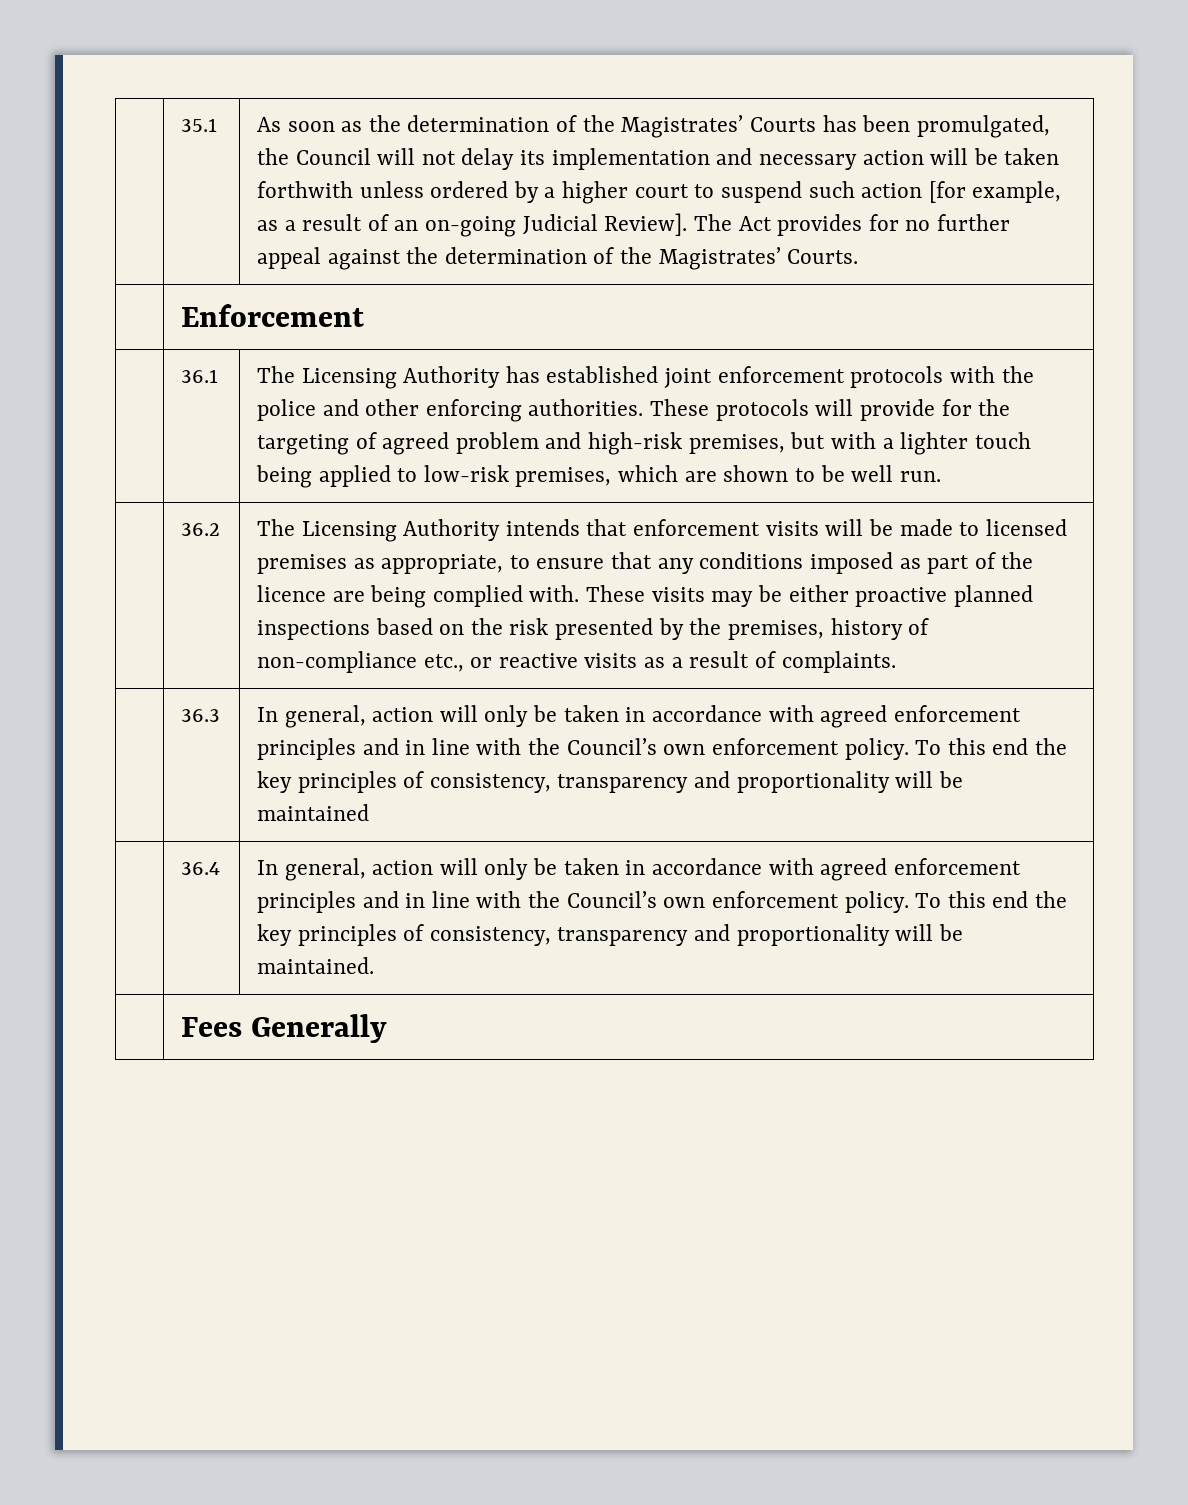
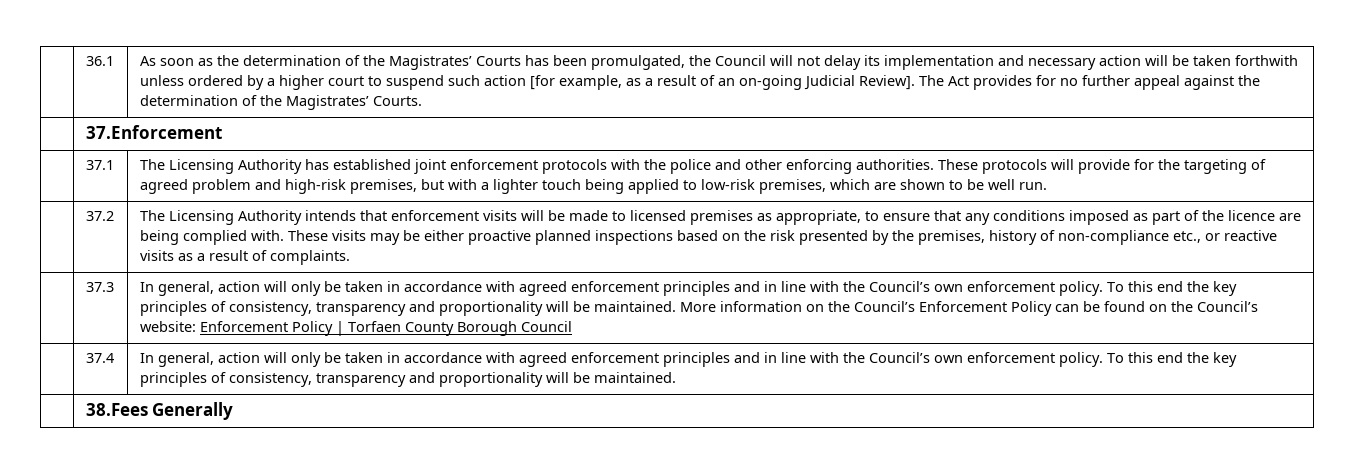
- 35.1
+ 36.1
- | Enforcement
- | 36.1
+ | 37.Enforcement
+ | 37.1
- 36.2
+ 37.2
- 36.3
+ 37.3
- To this end the key principles of consistency, transparency and proportionality will be maintained
- | 36.4 | In general, action will only be taken in accordance with agreed enforcement principles and in line with the Council’s own enforcement policy. To this end the key principles of consistency, transparency and proportionality will be maintained.
+ To this end the key principles of consistency, transparency and proportionality will be maintained. More information on the Council’s Enforcement Policy can be found on the Council’s website: Enforcement Policy | Torfaen County Borough Council
+ | 37.4 | In general, action will only be taken in accordance with agreed enforcement principles and in line with the Council’s own enforcement policy. To this end the key principles of consistency, transparency and proportionality will be maintained.
- | Fees Generally
+ | 38.Fees Generally

